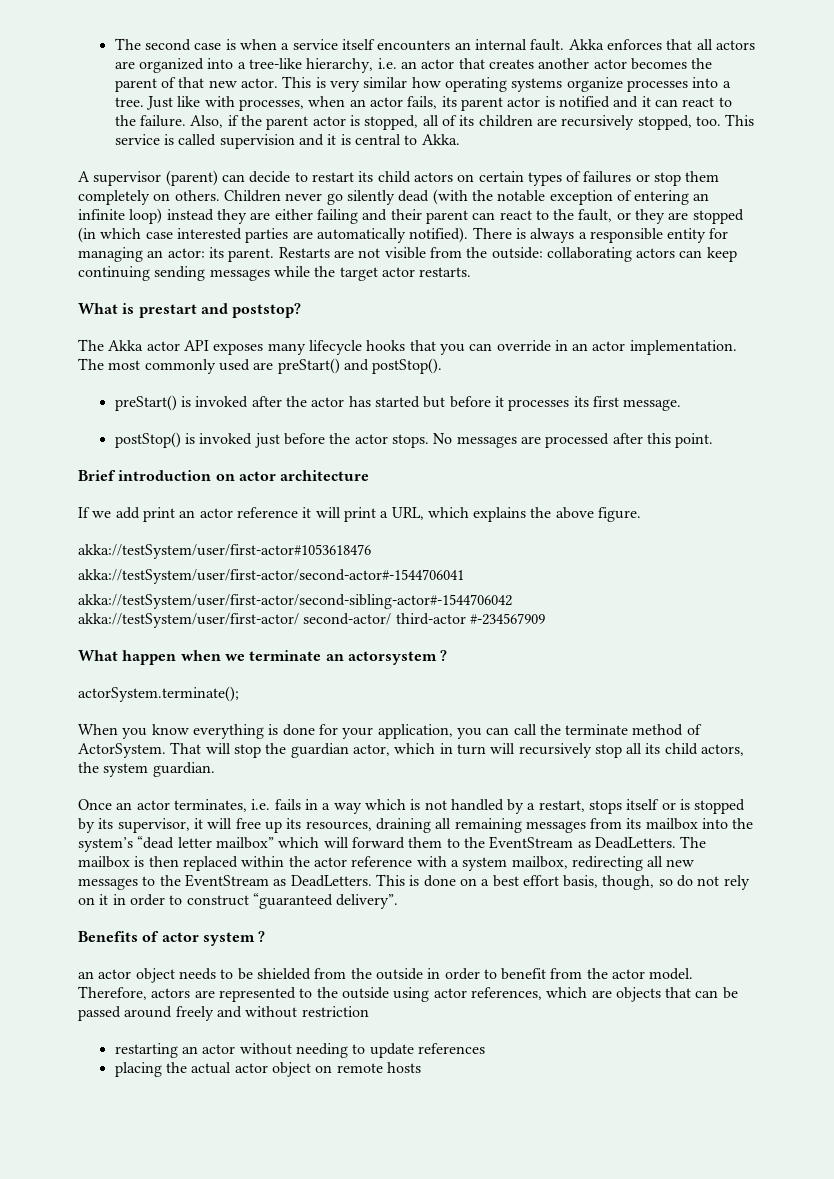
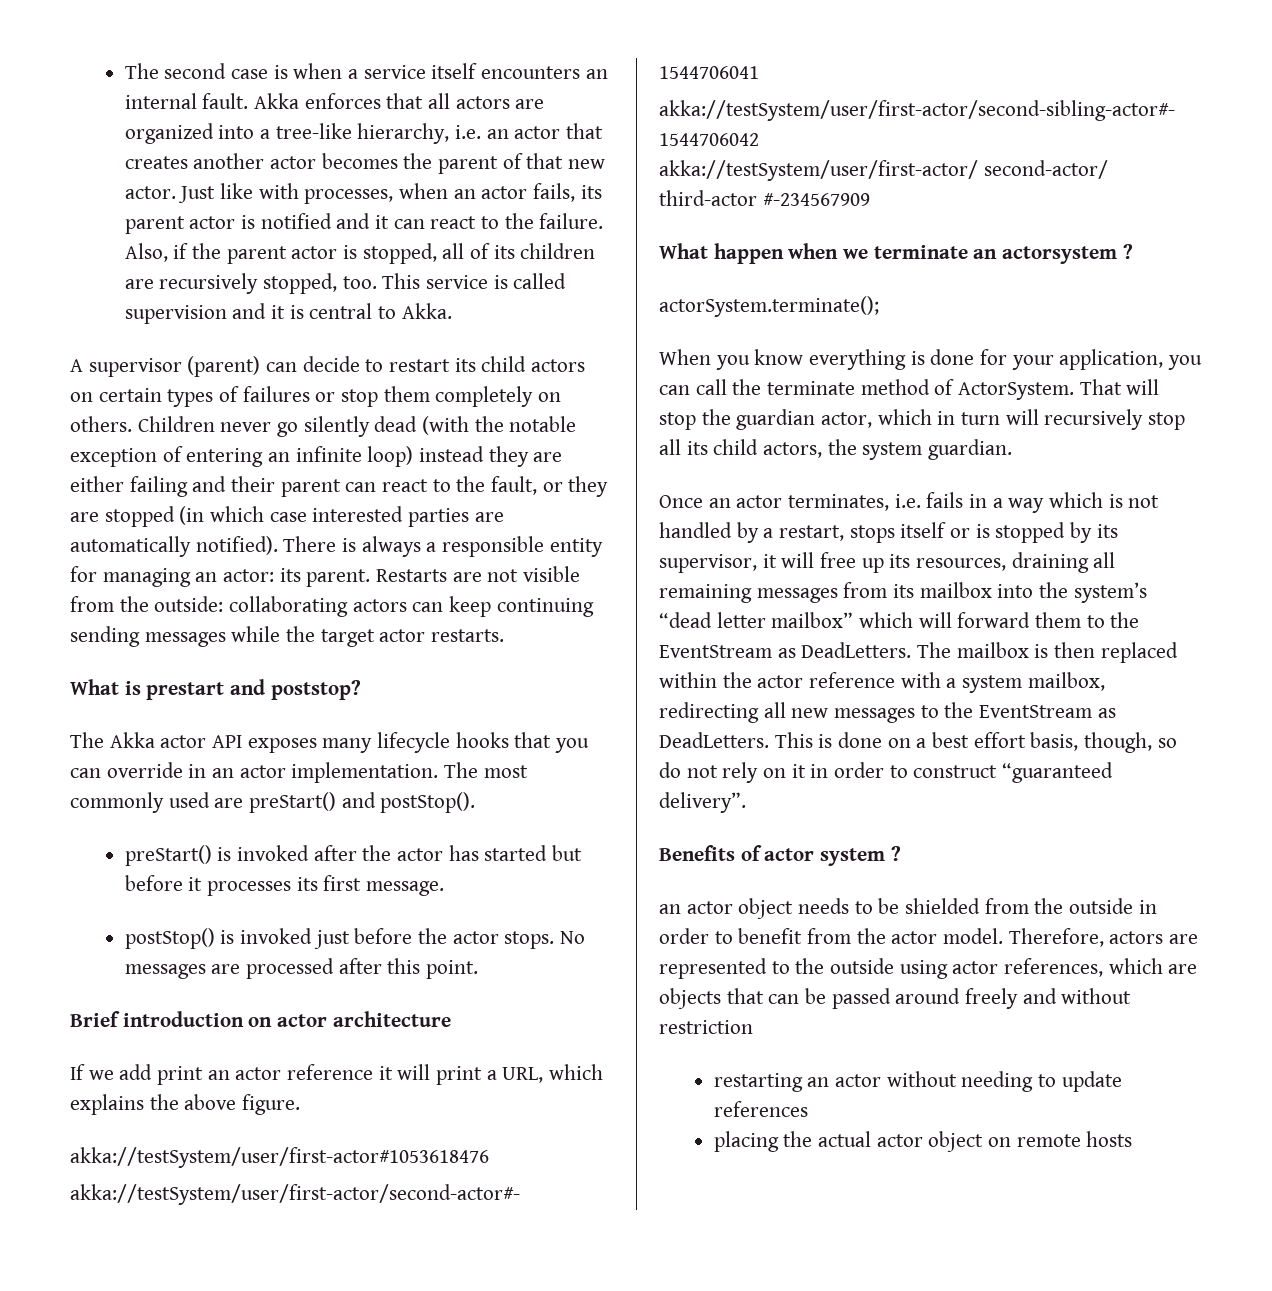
- This is very similar how operating systems organize processes into a tree.

